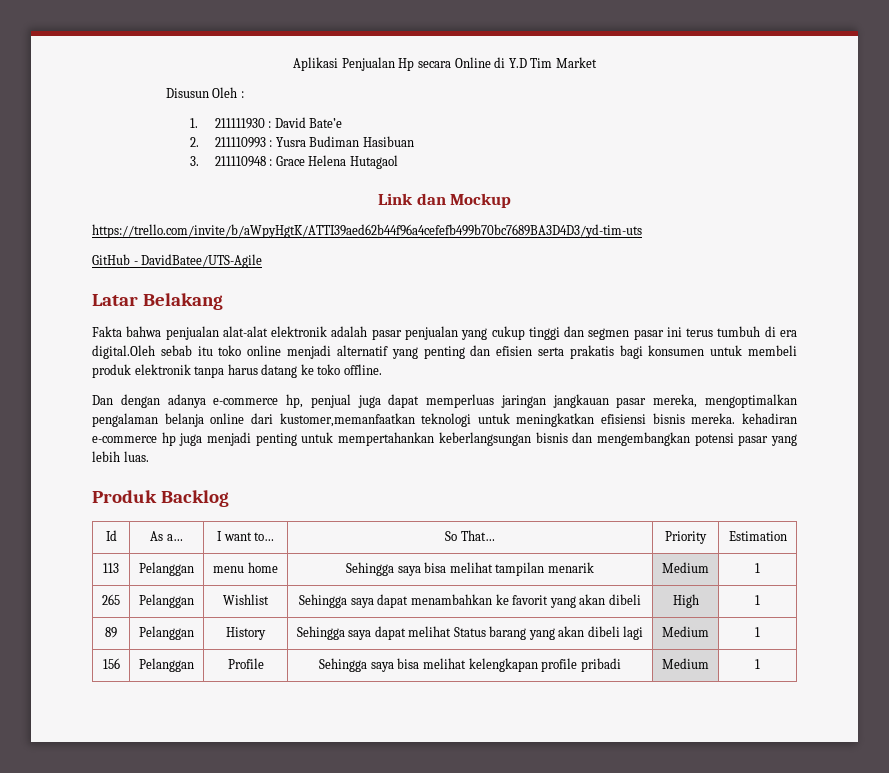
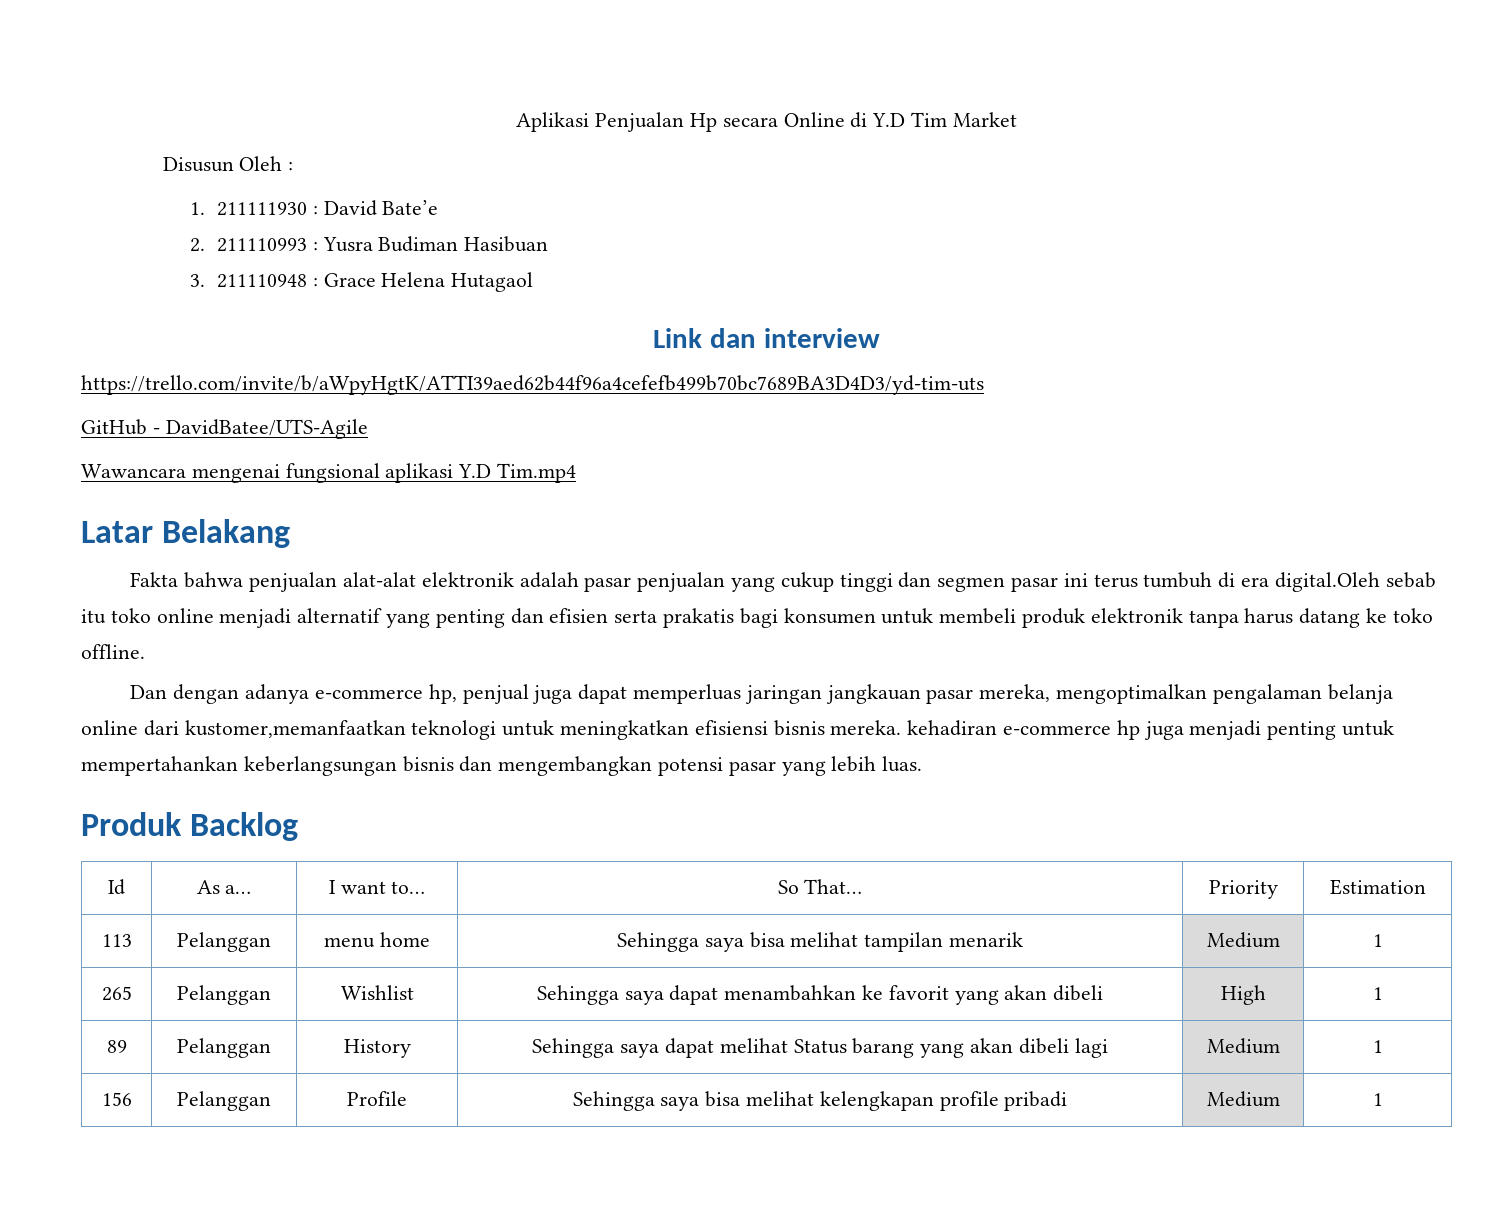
- Link dan Mockup
+ Link dan interview
+ Wawancara mengenai fungsional aplikasi Y.D Tim.mp4

